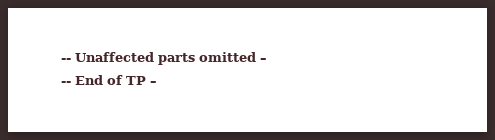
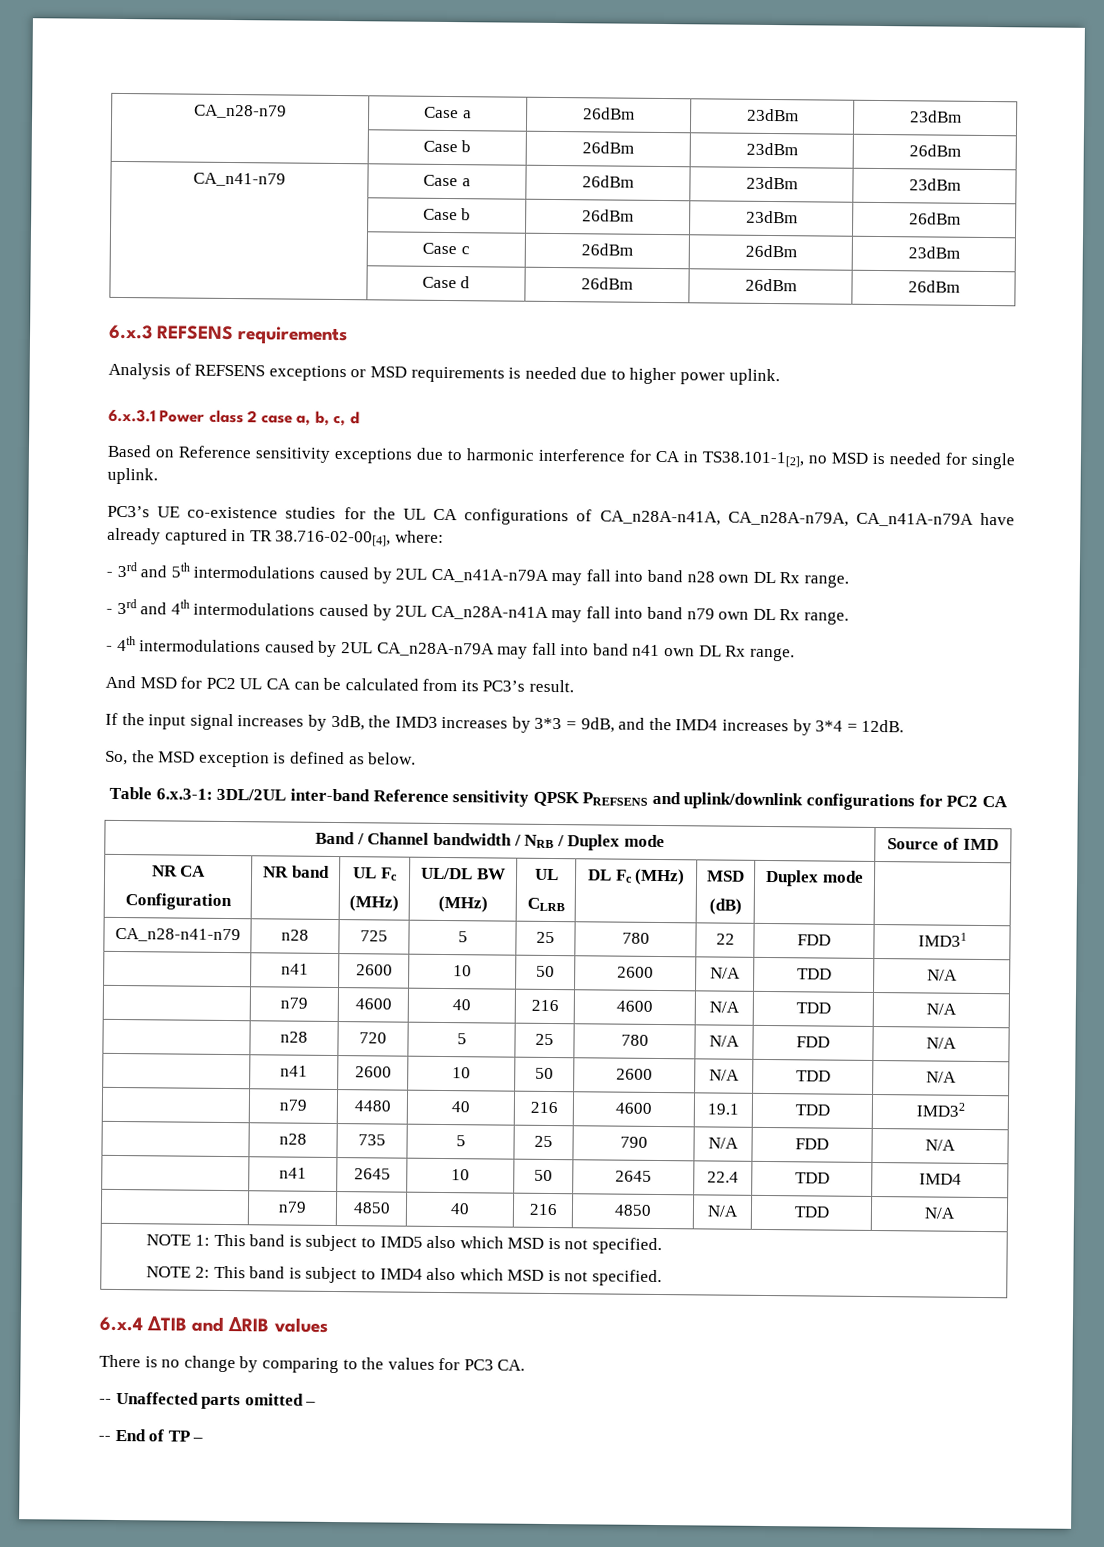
+ CA_n28-n79 | Case a | 26dBm | 23dBm | 23dBm
+ | Case b | 26dBm | 23dBm | 26dBm
+ CA_n41-n79 | Case a | 26dBm | 23dBm | 23dBm
+ | Case b | 26dBm | 23dBm | 26dBm
+ | Case c | 26dBm | 26dBm | 23dBm
+ | Case d | 26dBm | 26dBm | 26dBm
+ 6.x.3 REFSENS requirements
+ Analysis of REFSENS exceptions or MSD requirements is needed due to higher power uplink.
+ 6.x.3.1 Power class 2 case a, b, c, d
+ Based on Reference sensitivity exceptions due to harmonic interference for CA in TS38.101-1[2], no MSD is needed for single uplink.
+ PC3’s UE co-existence studies for the UL CA configurations of CA_n28A-n41A, CA_n28A-n79A, CA_n41A-n79A have already captured in TR 38.716-02-00[4], where:
+ - 3rd and 5th intermodulations caused by 2UL CA_n41A-n79A may fall into band n28 own DL Rx range.
+ - 3rd and 4th intermodulations caused by 2UL CA_n28A-n41A may fall into band n79 own DL Rx range.
+ - 4th intermodulations caused by 2UL CA_n28A-n79A may fall into band n41 own DL Rx range.
+ And MSD for PC2 UL CA can be calculated from its PC3’s result.
+ If the input signal increases by 3dB, the IMD3 increases by 3*3 = 9dB, and the IMD4 increases by 3*4 = 12dB.
+ So, the MSD exception is defined as below.
+ Table 6.x.3-1: 3DL/2UL inter-band Reference sensitivity QPSK PREFSENS and uplink/downlink configurations for PC2 CA
+ Band / Channel bandwidth / NRB / Duplex mode | Source of IMD
+ NR CA
+ Configuration | NR band | UL Fc
+ (MHz) | UL/DL BW
+ (MHz) | UL
+ CLRB | DL Fc (MHz) | MSD
+ (dB) | Duplex mode |
+ CA_n28-n41-n79 | n28 | 725 | 5 | 25 | 780 | 22 | FDD | IMD31
+ | n41 | 2600 | 10 | 50 | 2600 | N/A | TDD | N/A
+ | n79 | 4600 | 40 | 216 | 4600 | N/A | TDD | N/A
+ | n28 | 720 | 5 | 25 | 780 | N/A | FDD | N/A
+ | n41 | 2600 | 10 | 50 | 2600 | N/A | TDD | N/A
+ | n79 | 4480 | 40 | 216 | 4600 | 19.1 | TDD | IMD32
+ | n28 | 735 | 5 | 25 | 790 | N/A | FDD | N/A
+ | n41 | 2645 | 10 | 50 | 2645 | 22.4 | TDD | IMD4
+ | n79 | 4850 | 40 | 216 | 4850 | N/A | TDD | N/A
+ NOTE 1: This band is subject to IMD5 also which MSD is not specified.
+ NOTE 2: This band is subject to IMD4 also which MSD is not specified.
+ 6.x.4 ∆TIB and ∆RIB values
+ There is no change by comparing to the values for PC3 CA.

